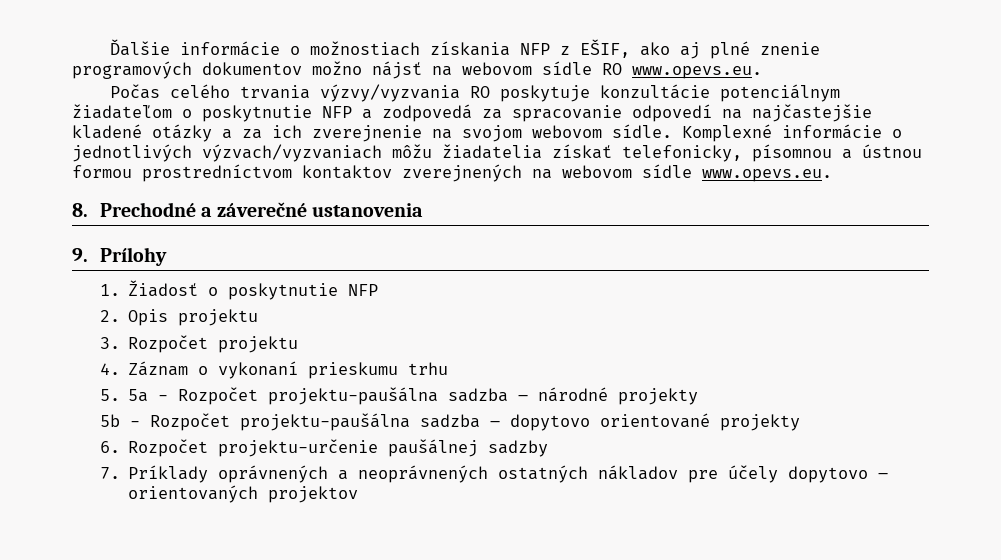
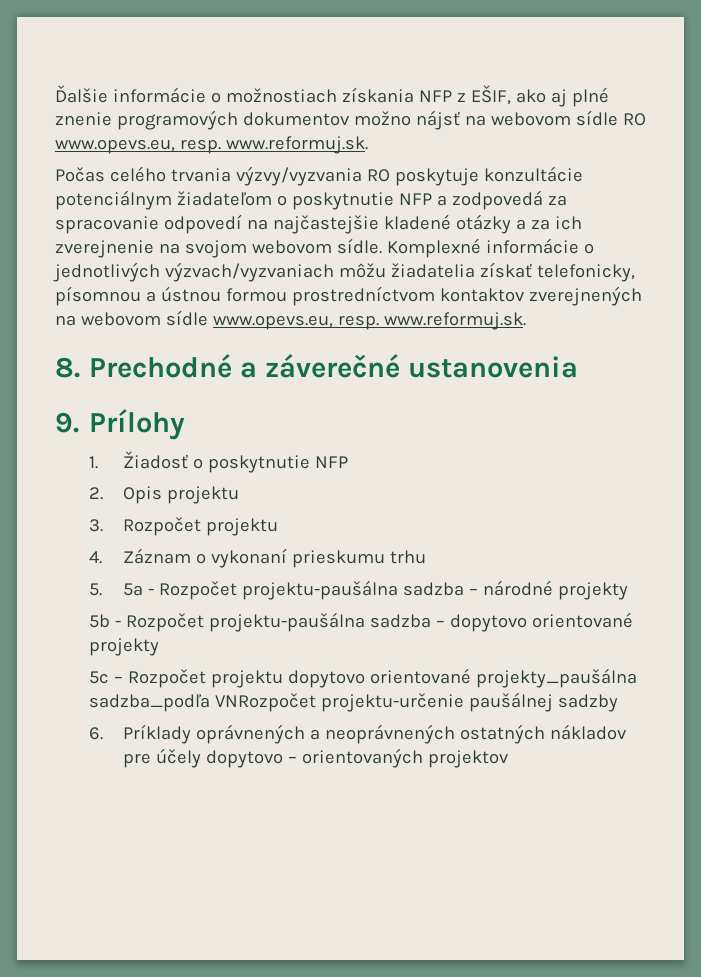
- Ďalšie informácie o možnostiach získania NFP z EŠIF, ako aj plné znenie programových dokumentov možno nájsť na webovom sídle RO www.opevs.eu.
+ Ďalšie informácie o možnostiach získania NFP z EŠIF, ako aj plné znenie programových dokumentov možno nájsť na webovom sídle RO www.opevs.eu, resp. www.reformuj.sk.
- Komplexné informácie o jednotlivých výzvach/vyzvaniach môžu žiadatelia získať telefonicky, písomnou a ústnou formou prostredníctvom kontaktov zverejnených na webovom sídle www.opevs.eu.
+ Komplexné informácie o jednotlivých výzvach/vyzvaniach môžu žiadatelia získať telefonicky, písomnou a ústnou formou prostredníctvom kontaktov zverejnených na webovom sídle www.opevs.eu, resp. www.reformuj.sk.
- 6. Rozpočet projektu-určenie paušálnej sadzby
+ 5c – Rozpočet projektu dopytovo orientované projekty_paušálna sadzba_podľa VNRozpočet projektu-určenie paušálnej sadzby
- 7. Príklady oprávnených a neoprávnených ostatných nákladov pre účely dopytovo – orientovaných projektov
+ 6. Príklady oprávnených a neoprávnených ostatných nákladov pre účely dopytovo – orientovaných projektov

